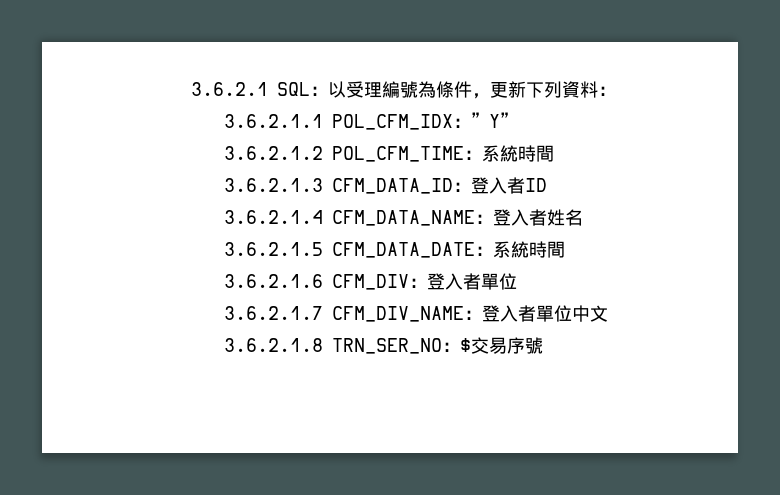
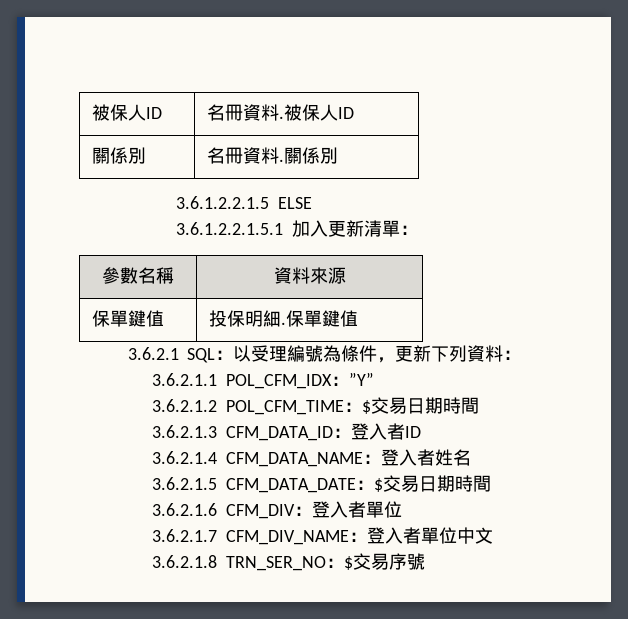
+ 被保人ID | 名冊資料.被保人ID
+ 關係別 | 名冊資料.關係別
+ 3.6.1.2.2.1.5 ELSE
+ 3.6.1.2.2.1.5.1加入更新清單：
+ 參數名稱 | 資料來源
+ 保單鍵值 | 投保明細.保單鍵值
- 3.6.2.1.2 POL_CFM_TIME：系統時間
+ 3.6.2.1.2 POL_CFM_TIME：$交易日期時間
- 3.6.2.1.5 CFM_DATA_DATE：系統時間
+ 3.6.2.1.5 CFM_DATA_DATE：$交易日期時間

